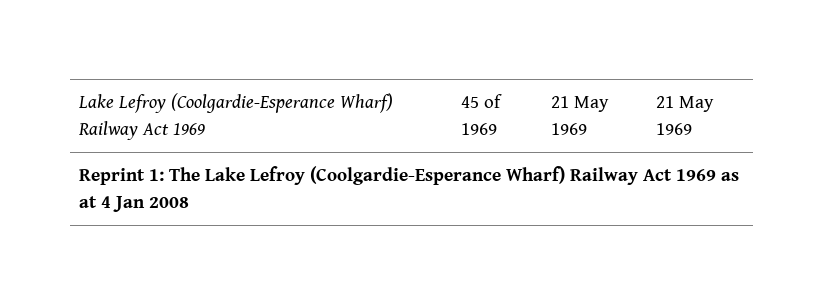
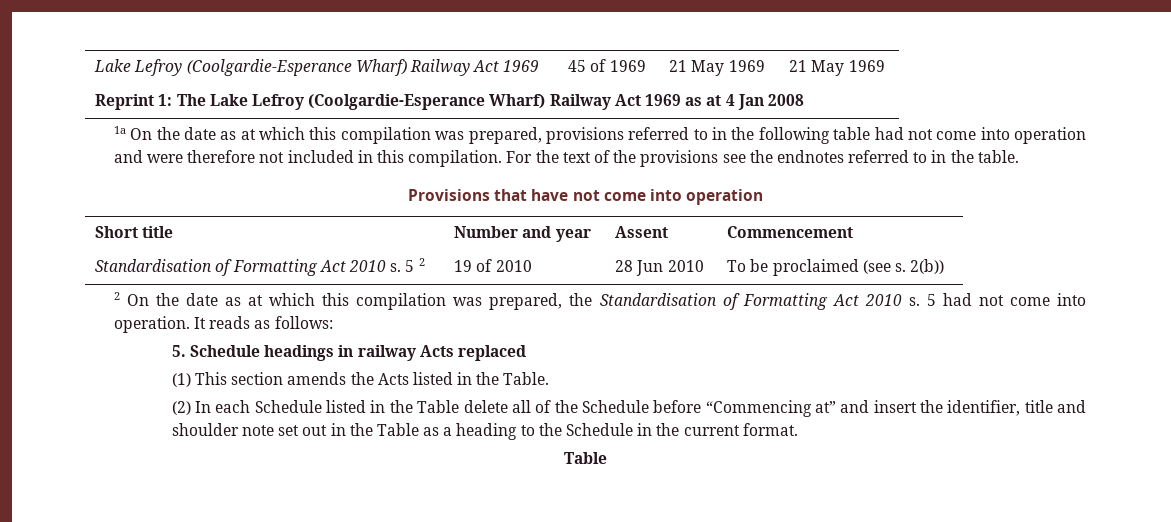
+ 1a On the date as at which this compilation was prepared, provisions referred to in the following table had not come into operation and were therefore not included in this compilation. For the text of the provisions see the endnotes referred to in the table.
+ Provisions that have not come into operation
+ Short title | Number and year | Assent | Commencement
+ Standardisation of Formatting Act 2010 s. 5 2 | 19 of 2010 | 28 Jun 2010 | To be proclaimed (see s. 2(b))
+ 2 On the date as at which this compilation was prepared, the Standardisation of Formatting Act 2010 s. 5 had not come into operation. It reads as follows:
+ 5. Schedule headings in railway Acts replaced
+ (1) This section amends the Acts listed in the Table.
+ (2) In each Schedule listed in the Table delete all of the Schedule before “Commencing at” and insert the identifier, title and shoulder note set out in the Table as a heading to the Schedule in the current format.
+ Table

